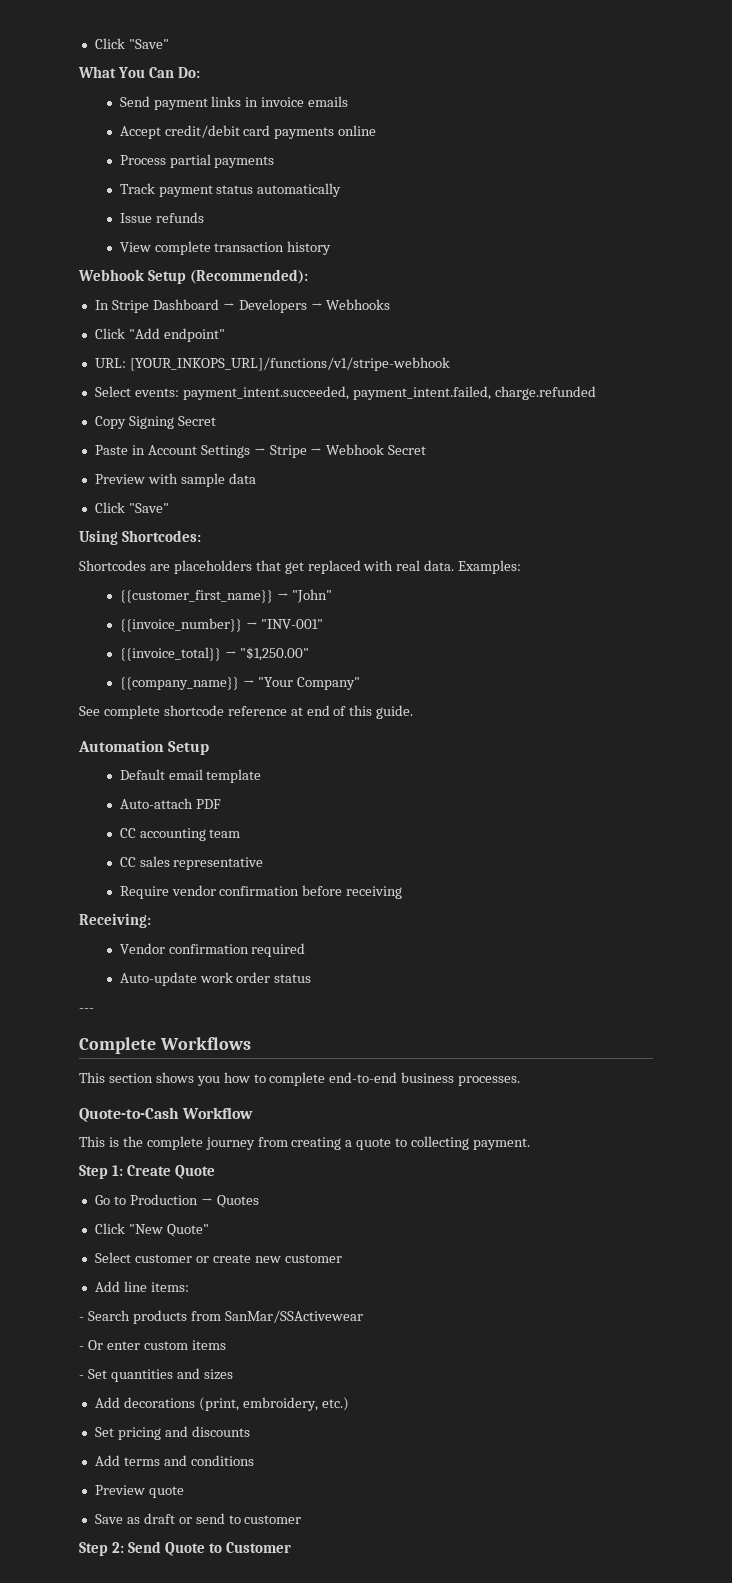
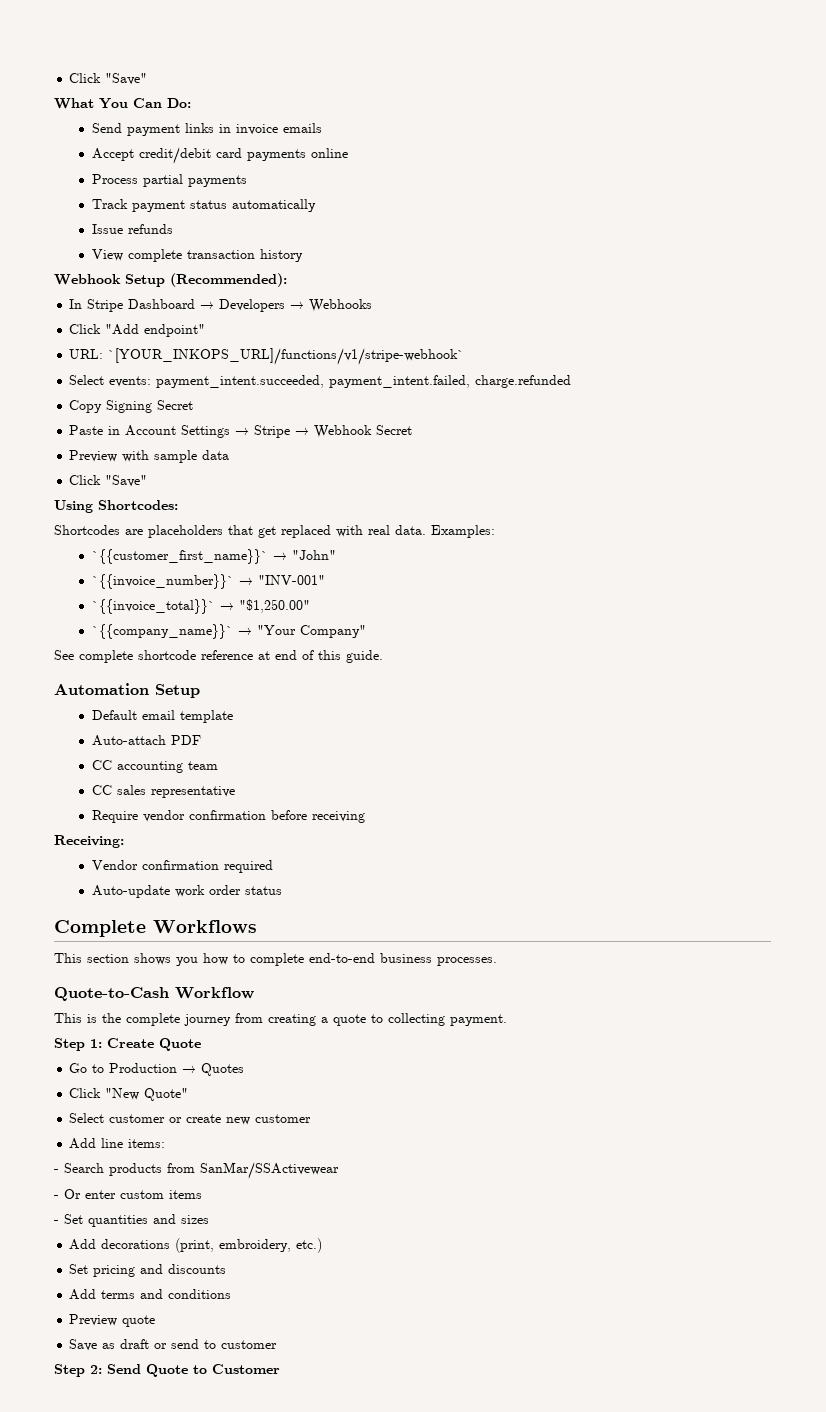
- URL: [YOUR_INKOPS_URL]/functions/v1/stripe-webhook
+ URL: `[YOUR_INKOPS_URL]/functions/v1/stripe-webhook`
- {{customer_first_name}} → "John"
+ `{{customer_first_name}}` → "John"
- {{invoice_number}} → "INV-001"
+ `{{invoice_number}}` → "INV-001"
- {{invoice_total}} → "$1,250.00"
+ `{{invoice_total}}` → "$1,250.00"
- {{company_name}} → "Your Company"
+ `{{company_name}}` → "Your Company"
- ---

